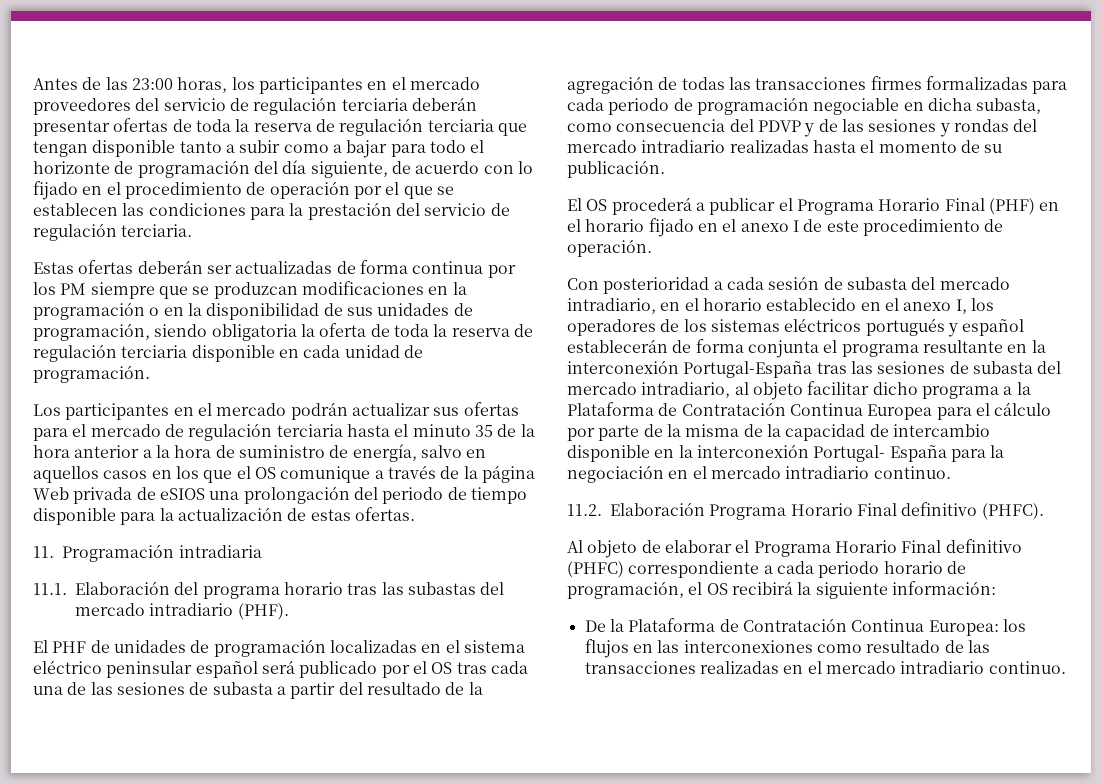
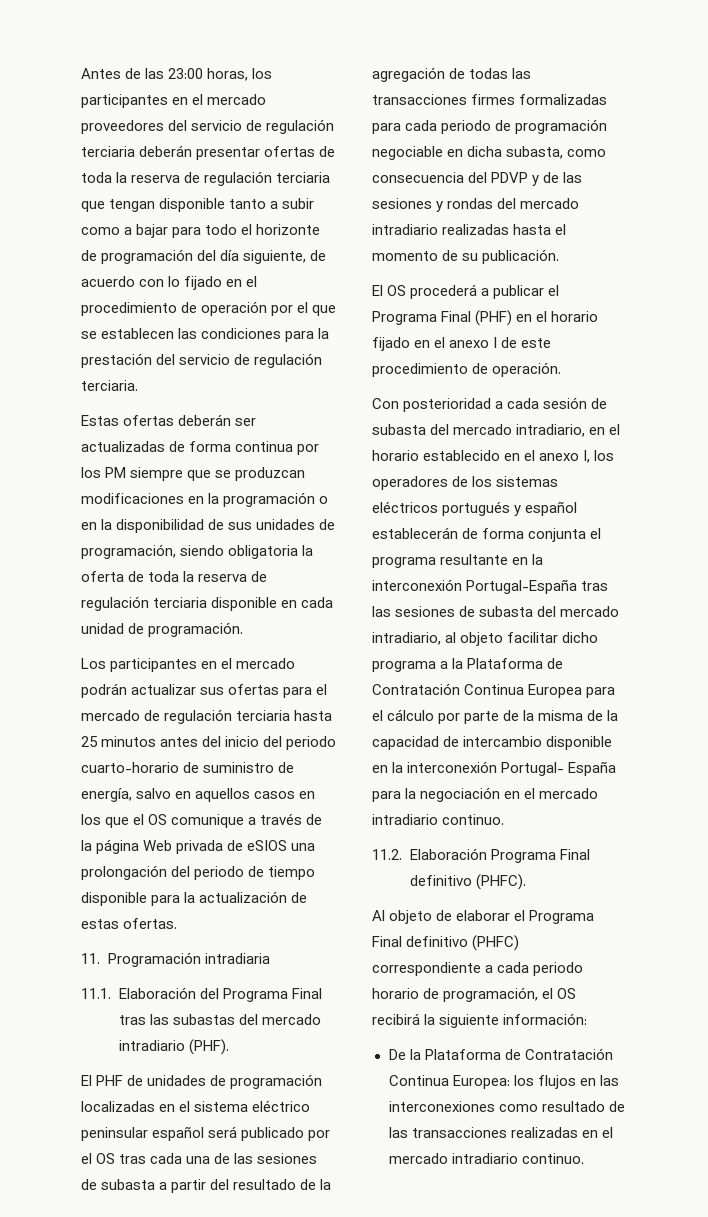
- Los participantes en el mercado podrán actualizar sus ofertas para el mercado de regulación terciaria hasta el minuto 35 de la hora anterior a la hora de suministro de energía, salvo en aquellos casos en los que el OS comunique a través de la página Web privada de eSIOS una prolongación del periodo de tiempo disponible para la actualización de estas ofertas.
+ Los participantes en el mercado podrán actualizar sus ofertas para el mercado de regulación terciaria hasta 25 minutos antes del inicio del periodo cuarto-horario de suministro de energía, salvo en aquellos casos en los que el OS comunique a través de la página Web privada de eSIOS una prolongación del periodo de tiempo disponible para la actualización de estas ofertas.
- 11.1. Elaboración del programa horario tras las subastas del mercado intradiario (PHF).
+ 11.1. Elaboración del Programa Final tras las subastas del mercado intradiario (PHF).
- El OS procederá a publicar el Programa Horario Final (PHF) en el horario fijado en el anexo I de este procedimiento de operación.
+ El OS procederá a publicar el Programa Final (PHF) en el horario fijado en el anexo I de este procedimiento de operación.
- 11.2. Elaboración Programa Horario Final definitivo (PHFC).
+ 11.2. Elaboración Programa Final definitivo (PHFC).
- Al objeto de elaborar el Programa Horario Final definitivo (PHFC) correspondiente a cada periodo horario de programación, el OS recibirá la siguiente información:
+ Al objeto de elaborar el Programa Final definitivo (PHFC) correspondiente a cada periodo horario de programación, el OS recibirá la siguiente información:

